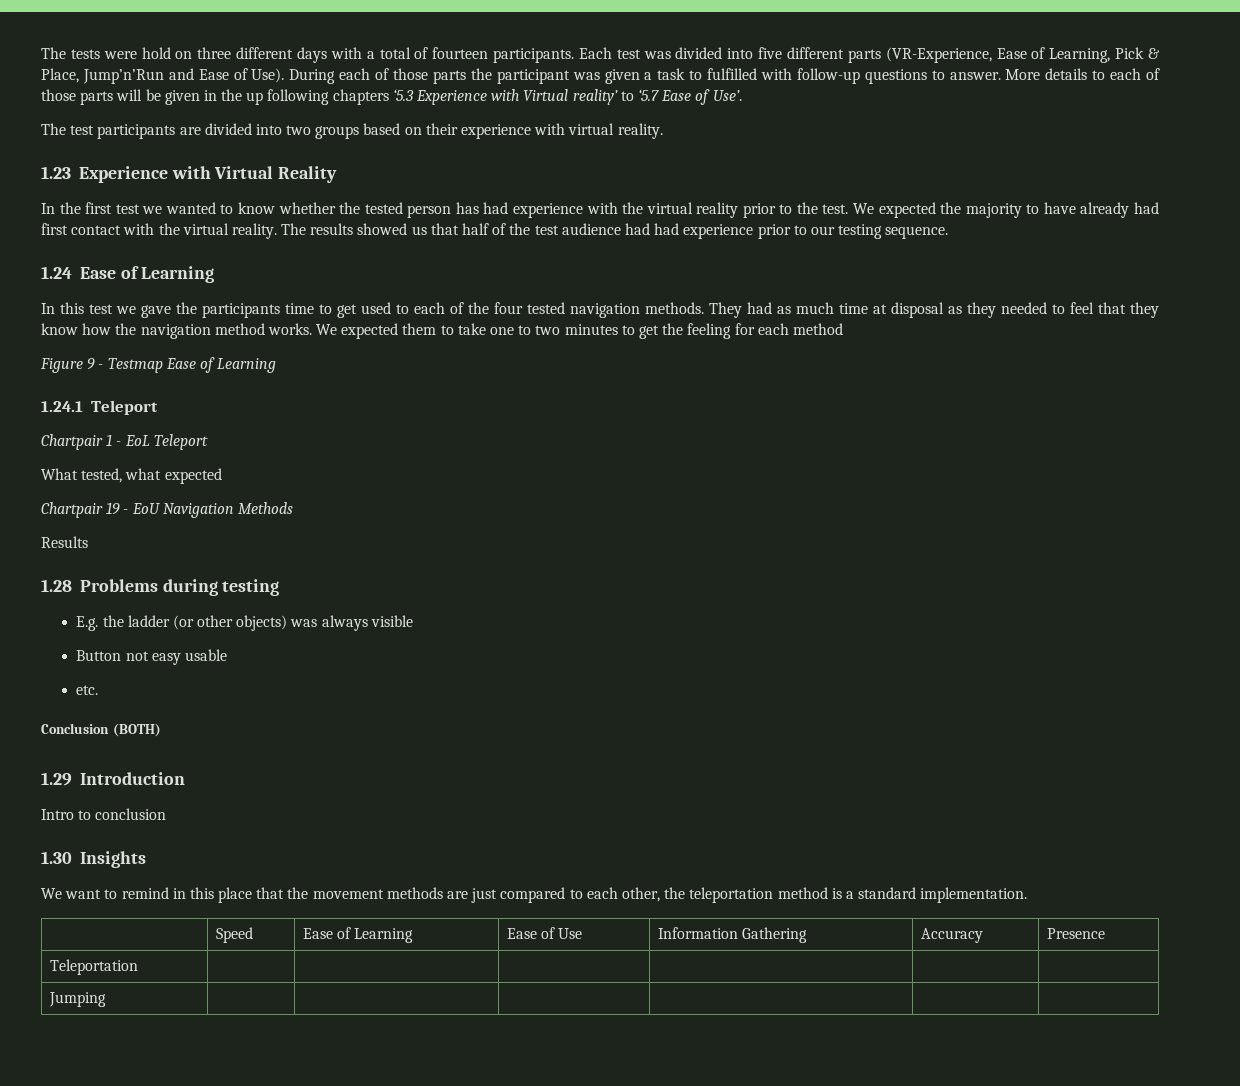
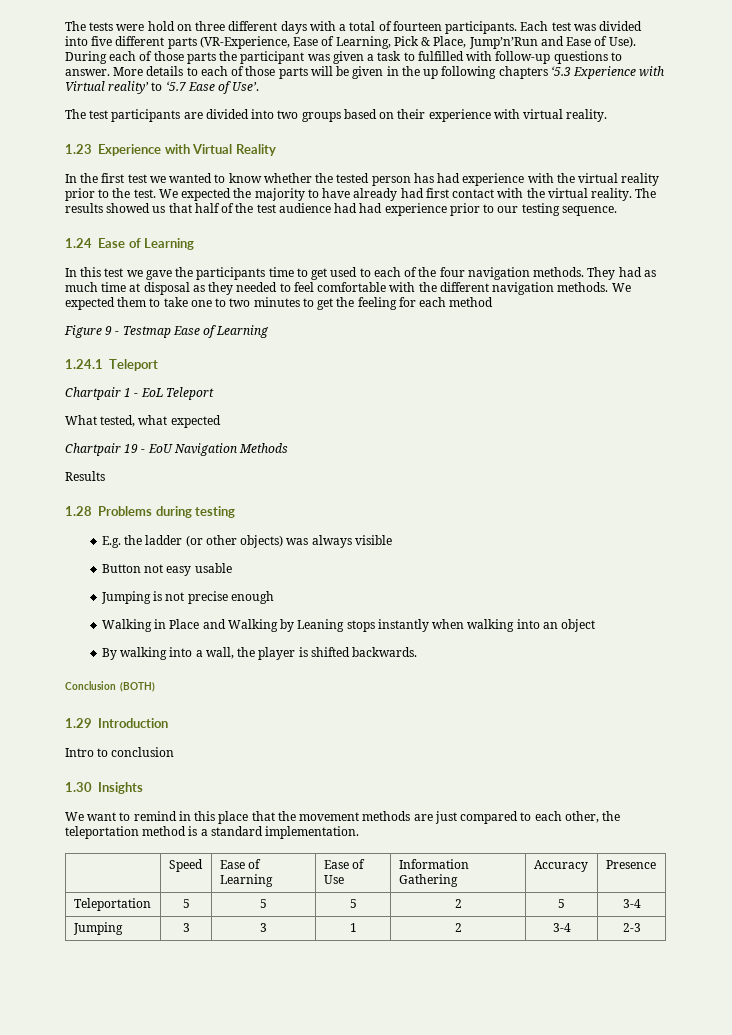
- In this test we gave the participants time to get used to each of the four tested navigation methods.
+ In this test we gave the participants time to get used to each of the four navigation methods.
- They had as much time at disposal as they needed to feel that they know how the navigation method works.
+ They had as much time at disposal as they needed to feel comfortable with the different navigation methods.
- etc.
+ Jumping is not precise enough
+ Walking in Place and Walking by Leaning stops instantly when walking into an object
+ By walking into a wall, the player is shifted backwards.
- Teleportation | | | | | |
- Jumping | | | | | |
+ Teleportation | 5 | 5 | 5 | 2 | 5 | 3-4
+ Jumping | 3 | 3 | 1 | 2 | 3-4 | 2-3

